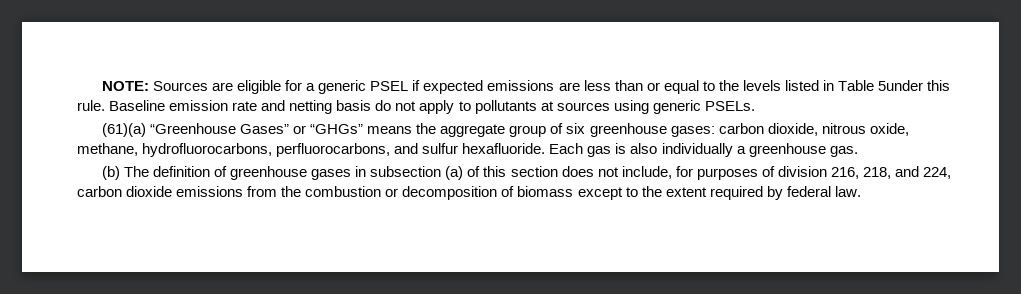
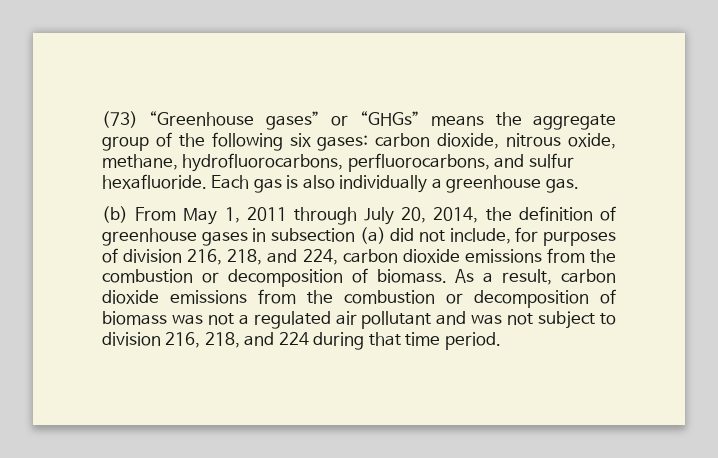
- NOTE: Sources are eligible for a generic PSEL if expected emissions are less than or equal to the levels listed in Table 5under this rule. Baseline emission rate and netting basis do not apply to pollutants at sources using generic PSELs.
- (61)(a) “Greenhouse Gases” or “GHGs” means the aggregate group of six greenhouse gases: carbon dioxide, nitrous oxide, methane, hydrofluorocarbons, perfluorocarbons, and sulfur hexafluoride.
+ (73) “Greenhouse gases” or “GHGs” means the aggregate group of the following six gases: carbon dioxide, nitrous oxide, methane, hydrofluorocarbons, perfluorocarbons, and sulfur hexafluoride.
- (b) The definition of greenhouse gases in subsection (a) of this section does not include, for purposes of division 216, 218, and 224, carbon dioxide emissions from the combustion or decomposition of biomass except to the extent required by federal law.
+ (b) From May 1, 2011 through July 20, 2014, the definition of greenhouse gases in subsection (a) did not include, for purposes of division 216, 218, and 224, carbon dioxide emissions from the combustion or decomposition of biomass. As a result, carbon dioxide emissions from the combustion or decomposition of biomass was not a regulated air pollutant and was not subject to division 216, 218, and 224 during that time period.

